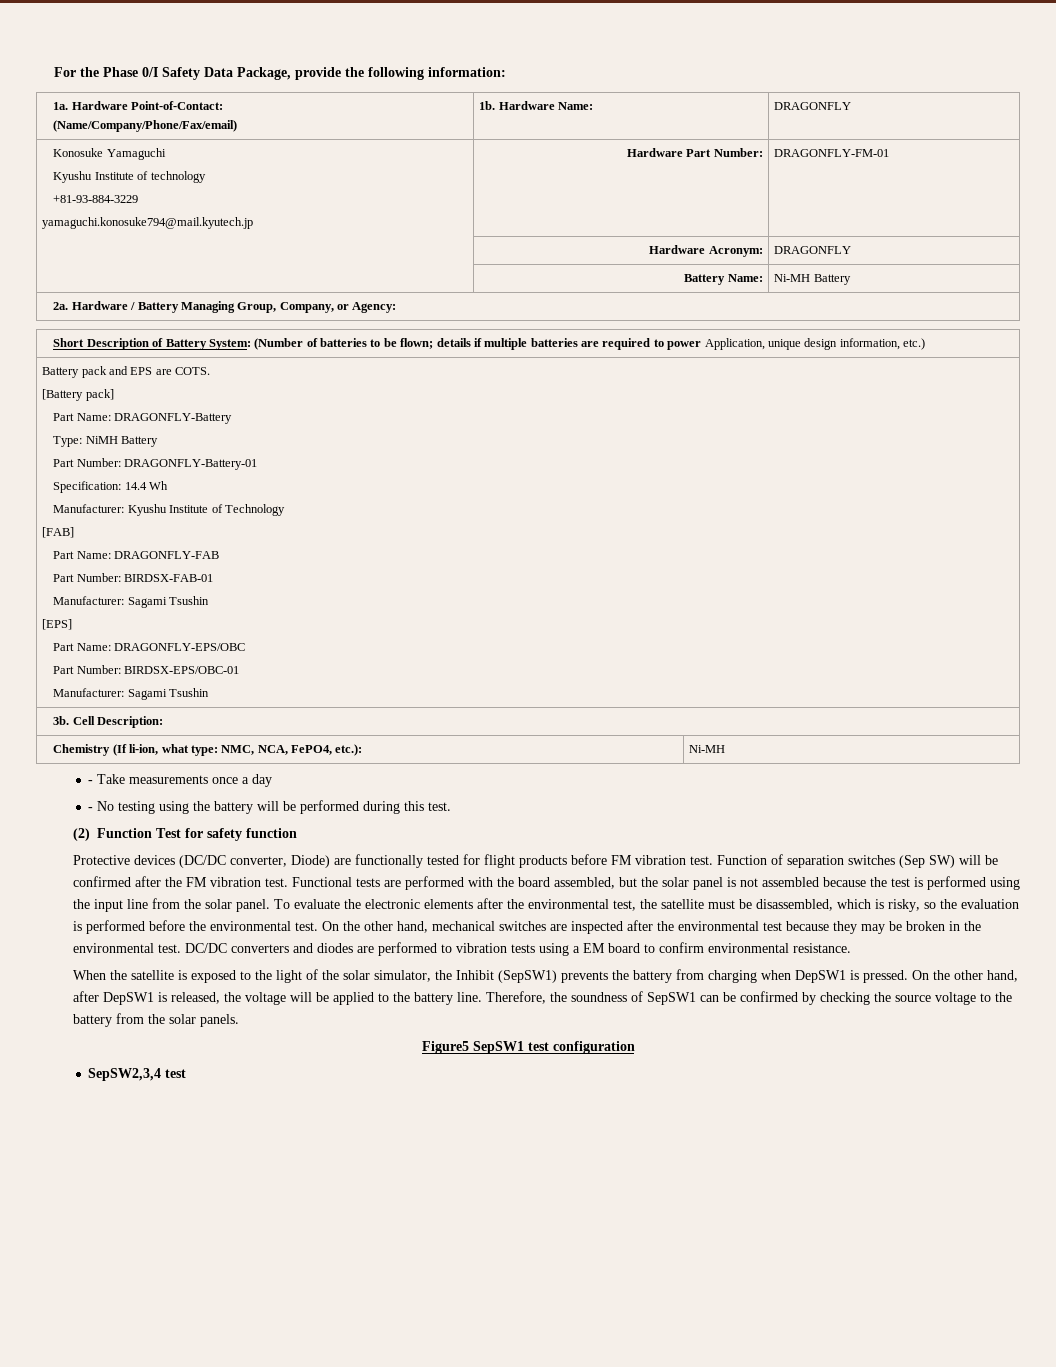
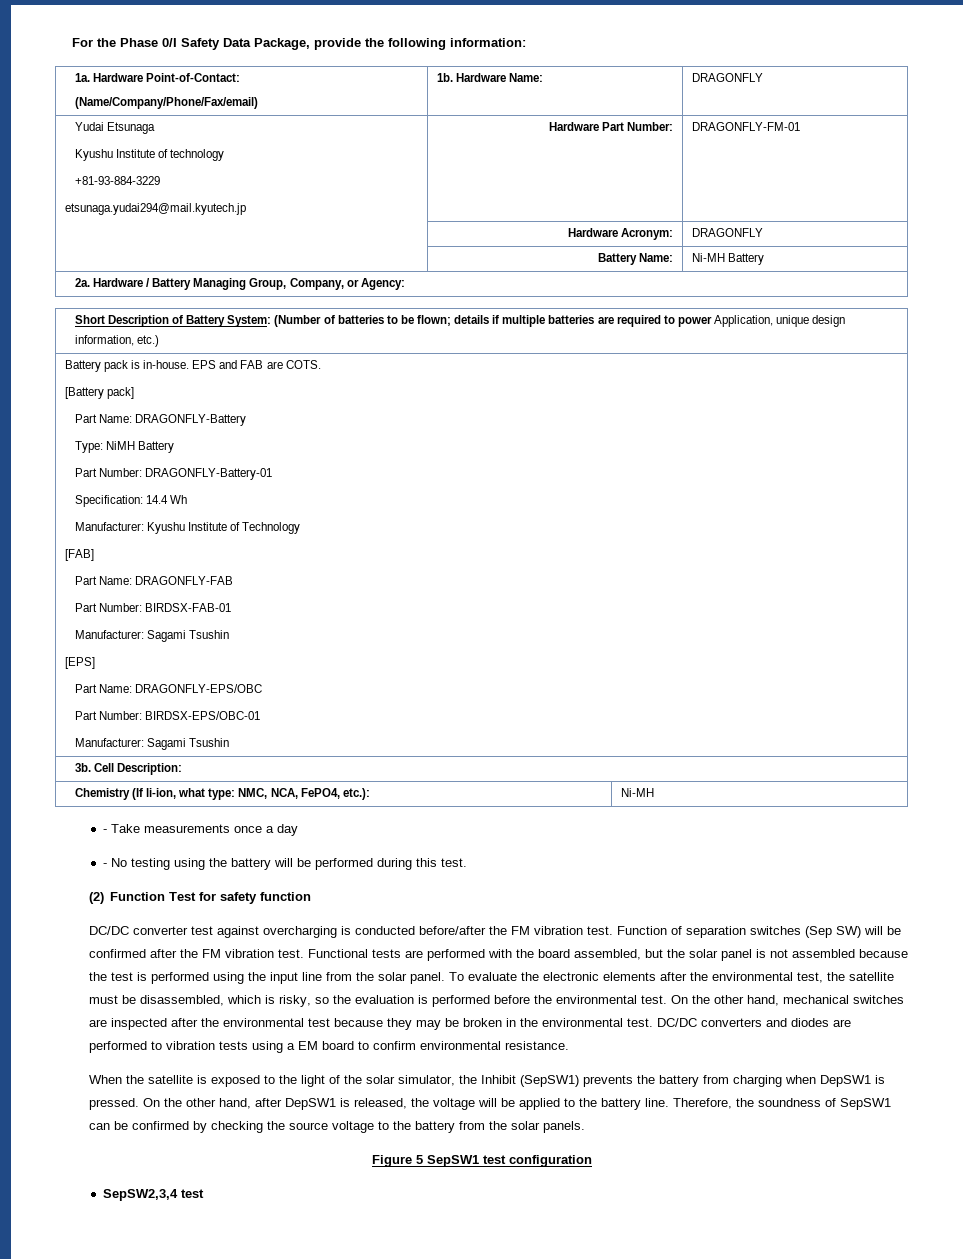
- Konosuke Yamaguchi
+ Yudai Etsunaga
  Kyushu Institute of technology
  +81-93-884-3229
- yamaguchi.konosuke794@mail.kyutech.jp | Hardware Part Number: | DRAGONFLY-FM-01
+ etsunaga.yudai294@mail.kyutech.jp | Hardware Part Number: | DRAGONFLY-FM-01
- Battery pack and EPS are COTS.
+ Battery pack is in-house. EPS and FAB are COTS.
- Protective devices (DC/DC converter, Diode) are functionally tested for flight products before FM vibration test.
+ DC/DC converter test against overcharging is conducted before/after the FM vibration test.
- Figure5 SepSW1 test configuration
+ Figure 5 SepSW1 test configuration

